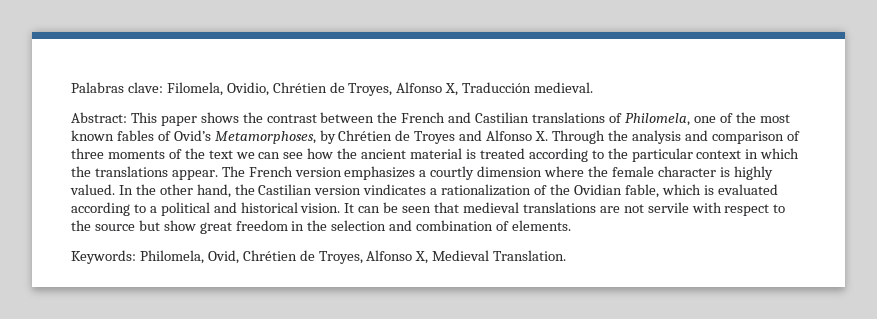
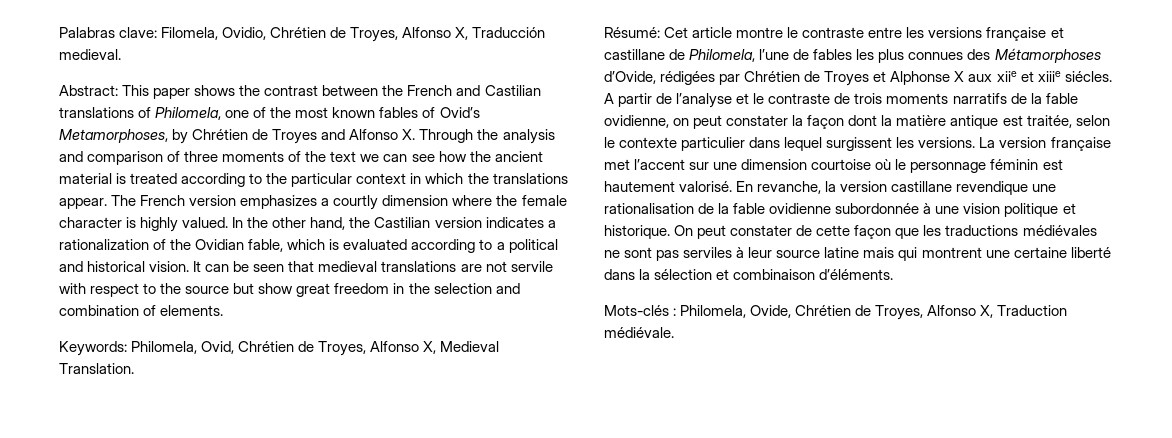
- In the other hand, the Castilian version vindicates a rationalization of the Ovidian fable, which is evaluated according to a political and historical vision.
+ In the other hand, the Castilian version indicates a rationalization of the Ovidian fable, which is evaluated according to a political and historical vision.
+ Résumé: Cet article montre le contraste entre les versions française et castillane de Philomela, l’une de fables les plus connues des Métamorphoses d’Ovide, rédigées par Chrétien de Troyes et Alphonse X aux xiie et xiiie siécles. A partir de l’analyse et le contraste de trois moments narratifs de la fable ovidienne, on peut constater la façon dont la matière antique est traitée, selon le contexte particulier dans lequel surgissent les versions. La version française met l’accent sur une dimension courtoise où le personnage féminin est hautement valorisé. En revanche, la version castillane revendique une rationalisation de la fable ovidienne subordonnée à une vision politique et historique. On peut constater de cette façon que les traductions médiévales ne sont pas serviles à leur source latine mais qui montrent une certaine liberté dans la sélection et combinaison d’éléments.
+ Mots-clés : Philomela, Ovide, Chrétien de Troyes, Alfonso X, Traduction médiévale.

